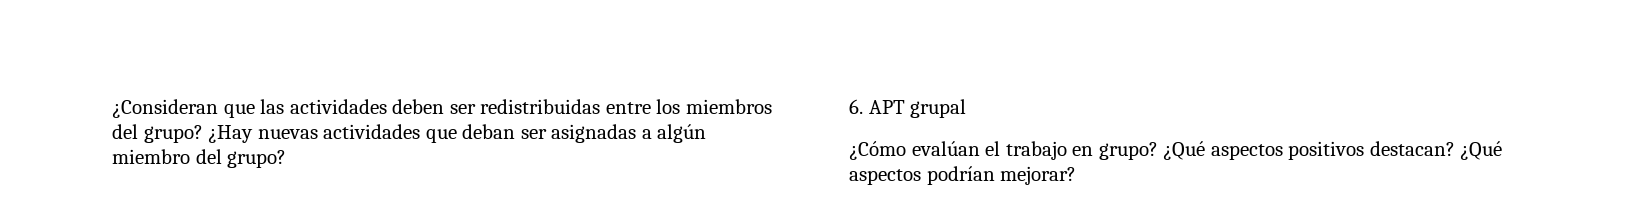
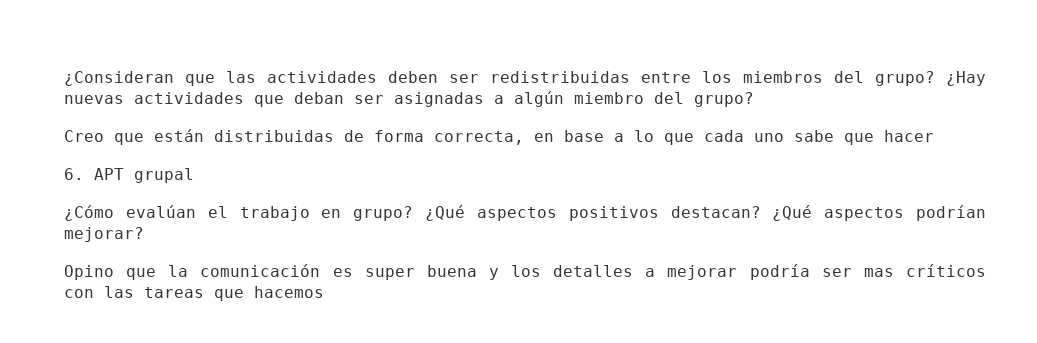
+ Creo que están distribuidas de forma correcta, en base a lo que cada uno sabe que hacer
+ Opino que la comunicación es super buena y los detalles a mejorar podría ser mas críticos con las tareas que hacemos

